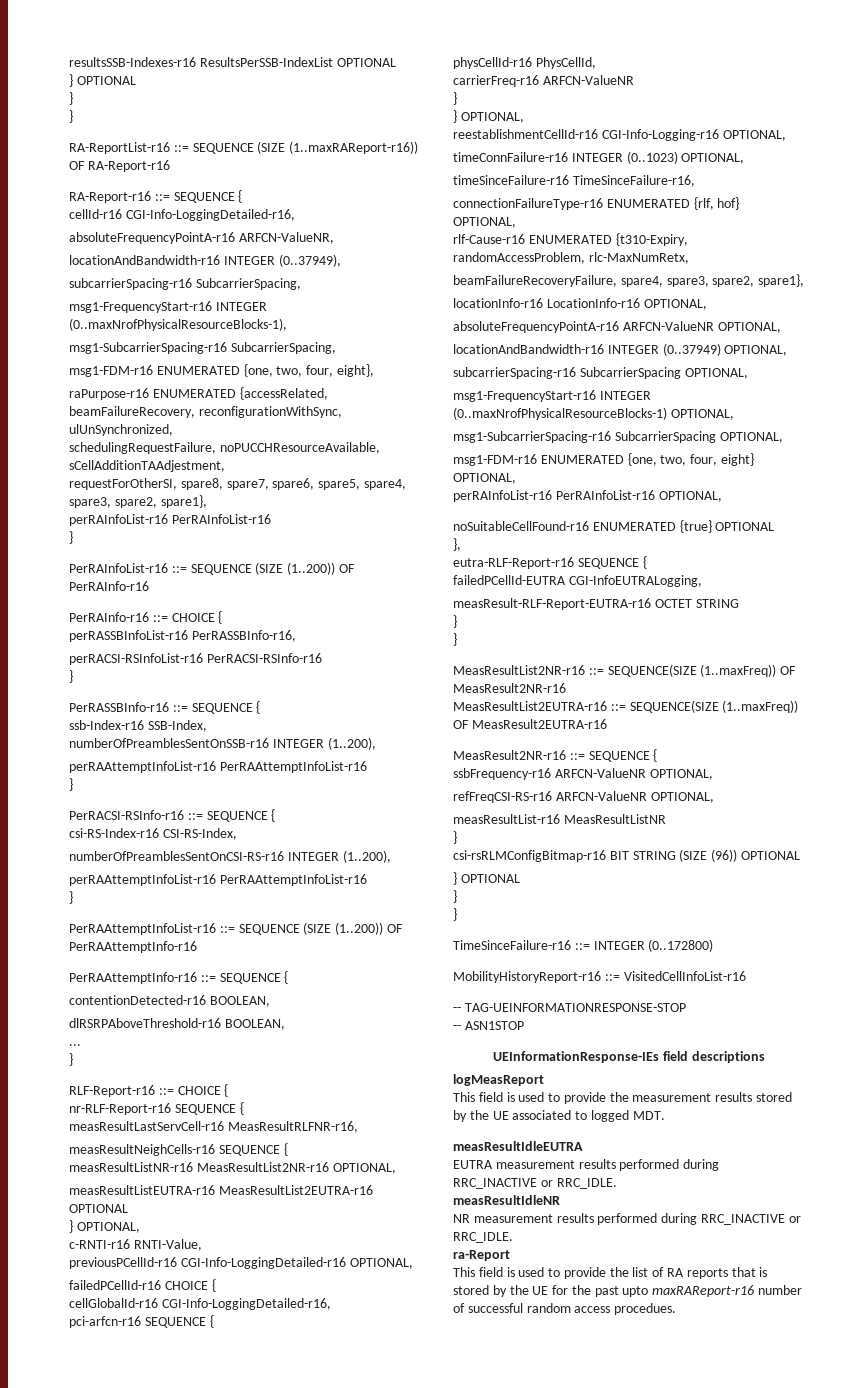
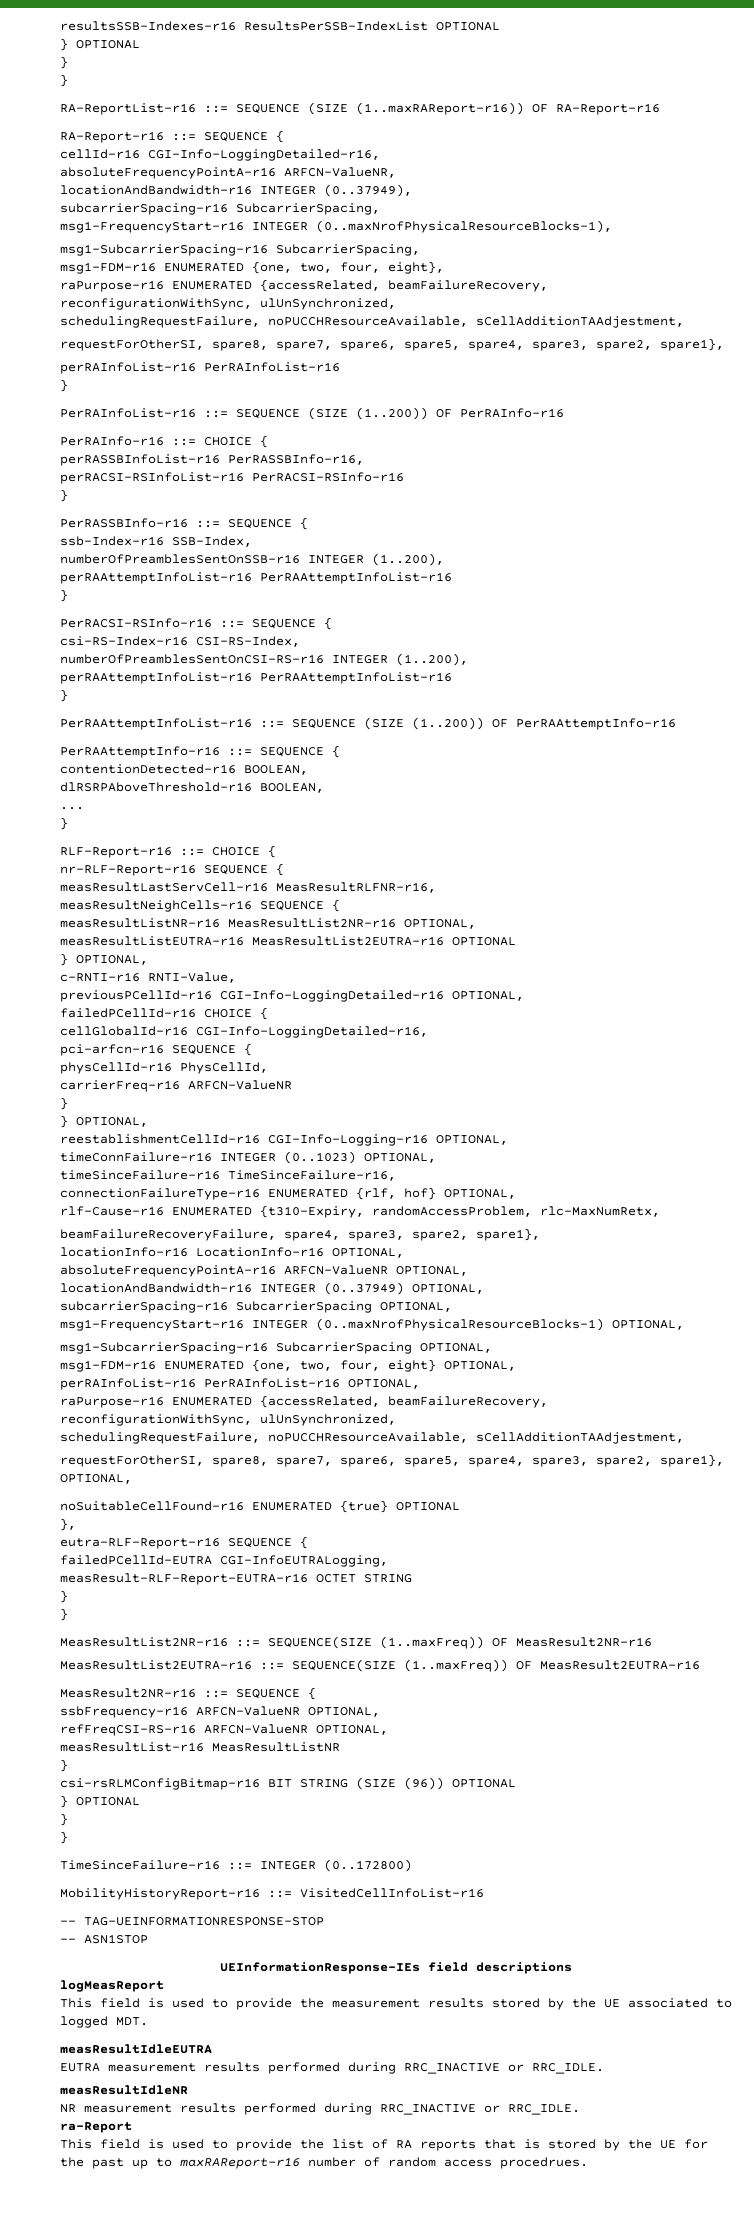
  perRAInfoList-r16 PerRAInfoList-r16 OPTIONAL,
+ raPurpose-r16 ENUMERATED {accessRelated, beamFailureRecovery, reconfigurationWithSync, ulUnSynchronized,
+ schedulingRequestFailure, noPUCCHResourceAvailable, sCellAdditionTAAdjestment,
+ requestForOtherSI, spare8, spare7, spare6, spare5, spare4, spare3, spare2, spare1}, OPTIONAL,
- This field is used to provide the list of RA reports that is stored by the UE for the past upto maxRAReport-r16 number of successful random access procedues.
+ This field is used to provide the list of RA reports that is stored by the UE for the past up to maxRAReport-r16 number of random access procedrues.

